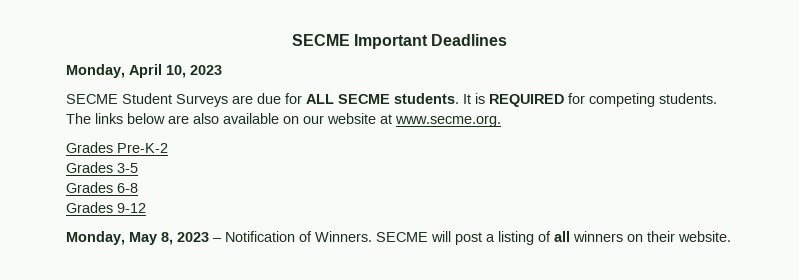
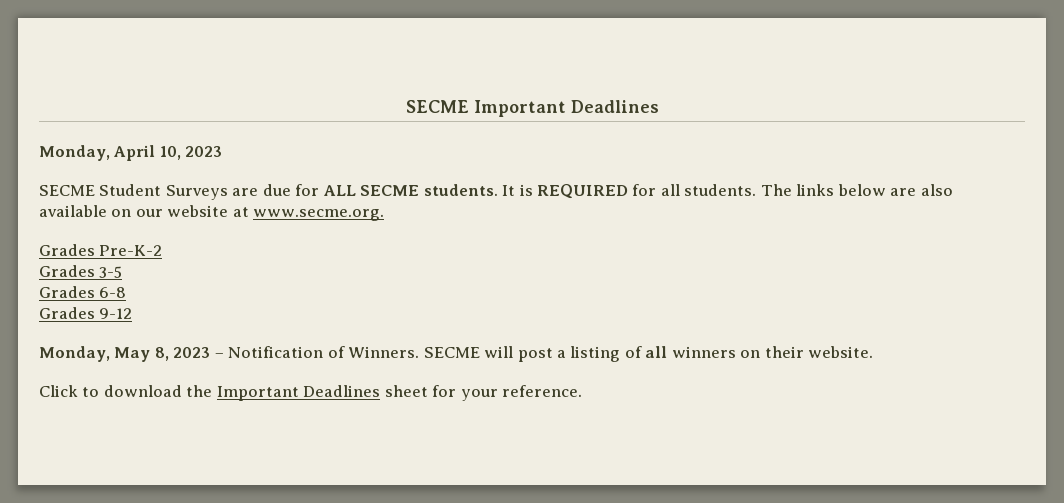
- It is REQUIRED for competing students.
+ It is REQUIRED for all students.
+ Click to download the Important Deadlines sheet for your reference.

